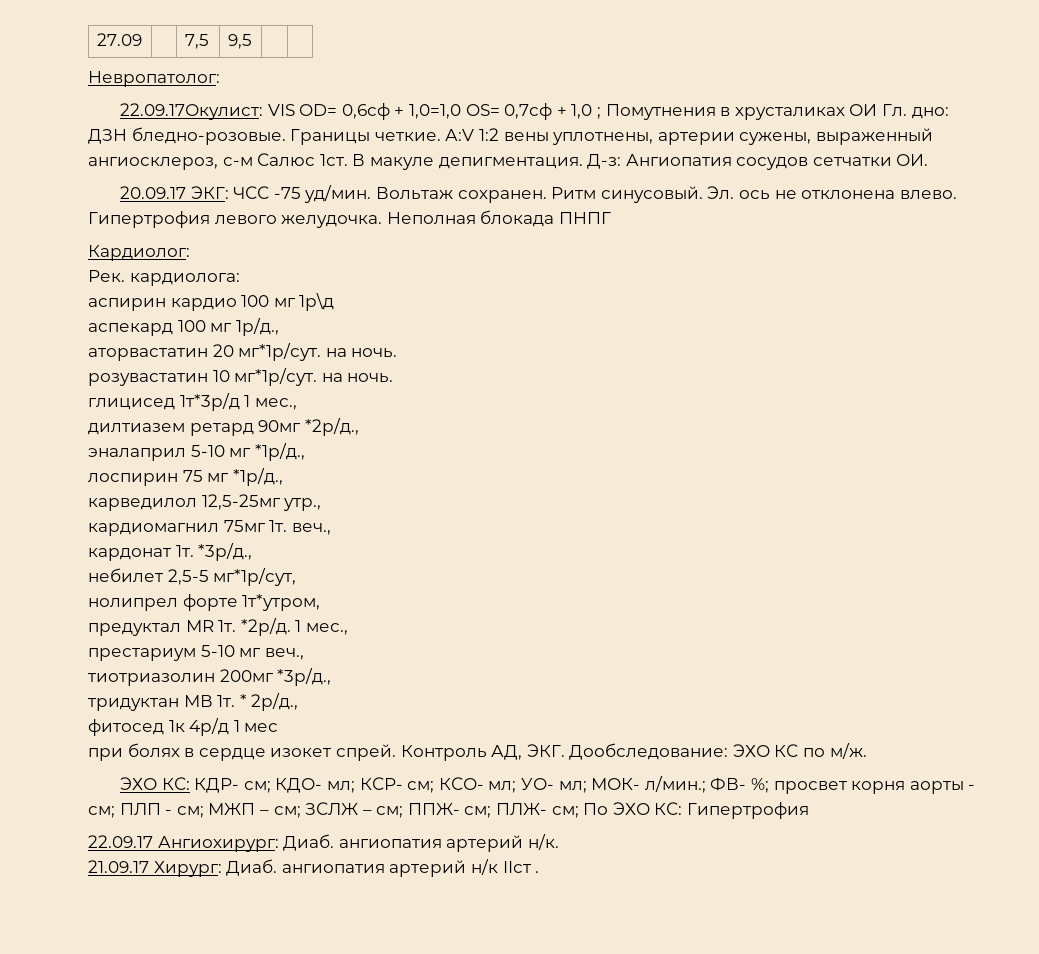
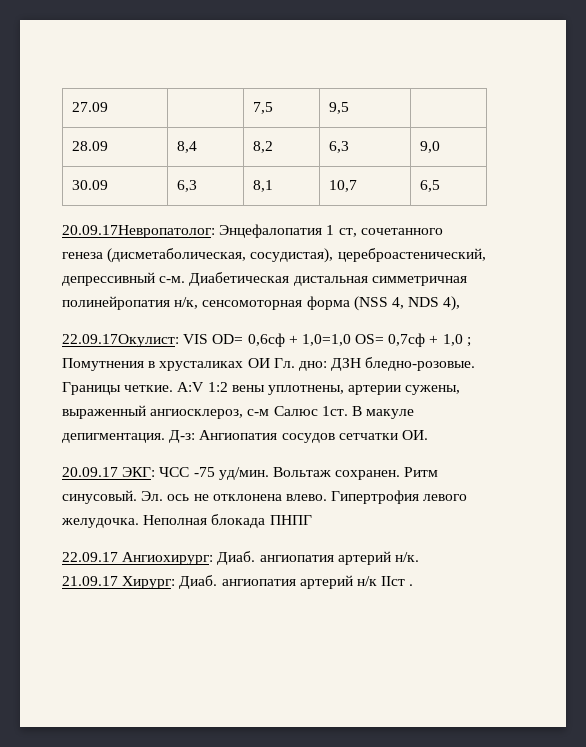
- 27.09 | | 7,5 | 9,5 | |
- Невропатолог:
+ 27.09 | | 7,5 | 9,5 |
+ 28.09 | 8,4 | 8,2 | 6,3 | 9,0
+ 30.09 | 6,3 | 8,1 | 10,7 | 6,5
+ 20.09.17Невропатолог: Энцефалопатия 1 ст, сочетанного генеза (дисметаболическая, сосудистая), цереброастенический, депрессивный с-м. Диабетическая дистальная симметричная полинейропатия н/к, сенсомоторная форма (NSS 4, NDS 4),
- Кардиолог:
- Рек. кардиолога:
- аспирин кардио 100 мг 1р\д
- аспекард 100 мг 1р/д.,
- аторвастатин 20 мг*1р/сут. на ночь.
- розувастатин 10 мг*1р/сут. на ночь.
- глицисед 1т*3р/д 1 мес.,
- дилтиазем ретард 90мг *2р/д.,
- эналаприл 5-10 мг *1р/д.,
- лоспирин 75 мг *1р/д.,
- карведилол 12,5-25мг утр.,
- кардиомагнил 75мг 1т. веч.,
- кардонат 1т. *3р/д.,
- небилет 2,5-5 мг*1р/сут,
- нолипрел форте 1т*утром,
- предуктал МR 1т. *2р/д. 1 мес.,
- престариум 5-10 мг веч.,
- тиотриазолин 200мг *3р/д.,
- тридуктан МВ 1т. * 2р/д.,
- фитосед 1к 4р/д 1 мес
- при болях в сердце изокет спрей. Контроль АД, ЭКГ. Дообследование: ЭХО КС по м/ж.
- ЭХО КС: КДР- см; КДО- мл; КСР- см; КСО- мл; УО- мл; МОК- л/мин.; ФВ- %; просвет корня аорты - см; ПЛП - см; МЖП – см; ЗСЛЖ – см; ППЖ- см; ПЛЖ- см; По ЭХО КС: Гипертрофия

